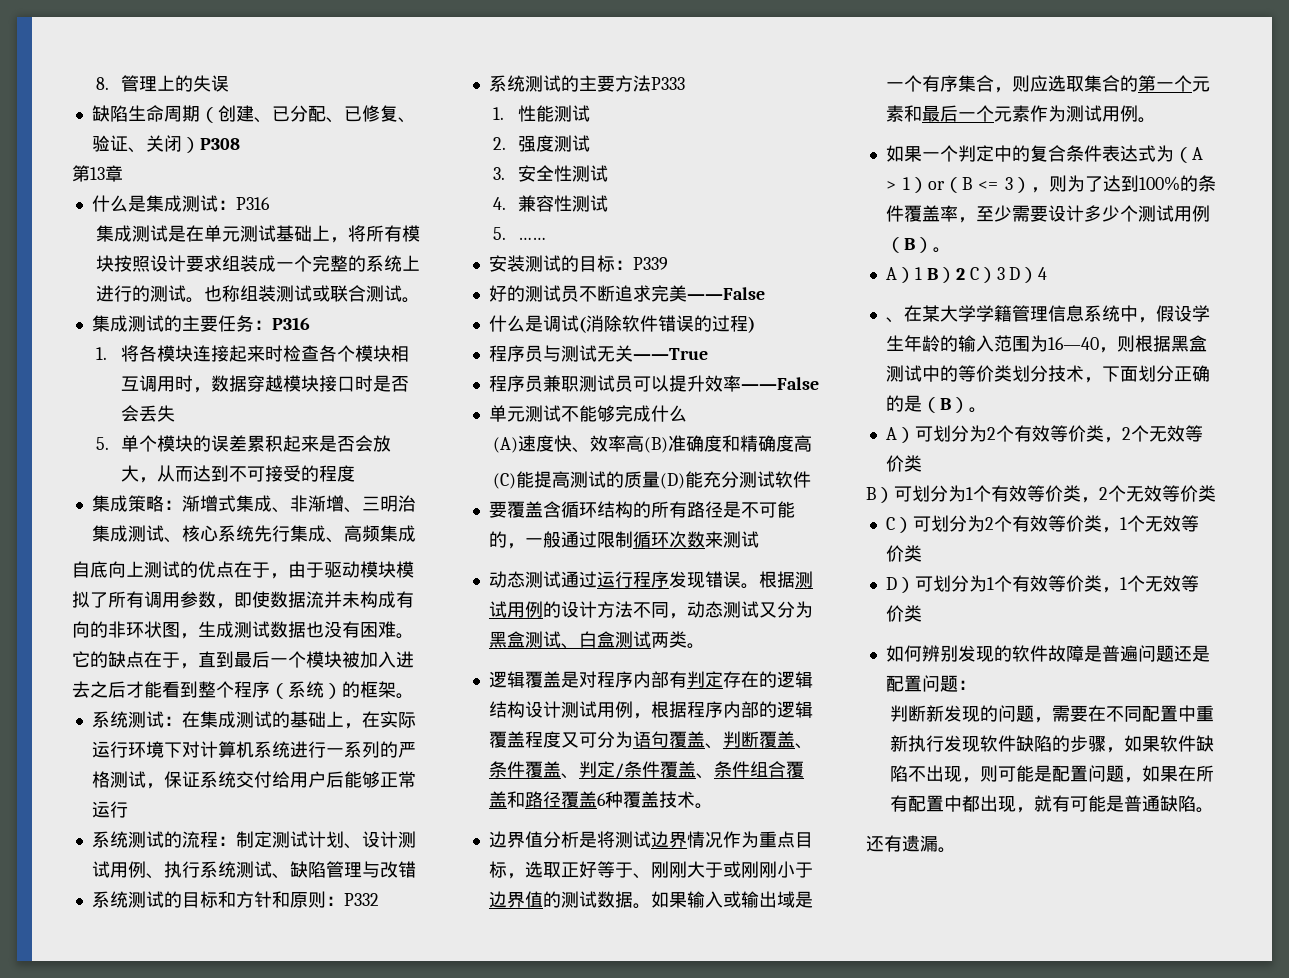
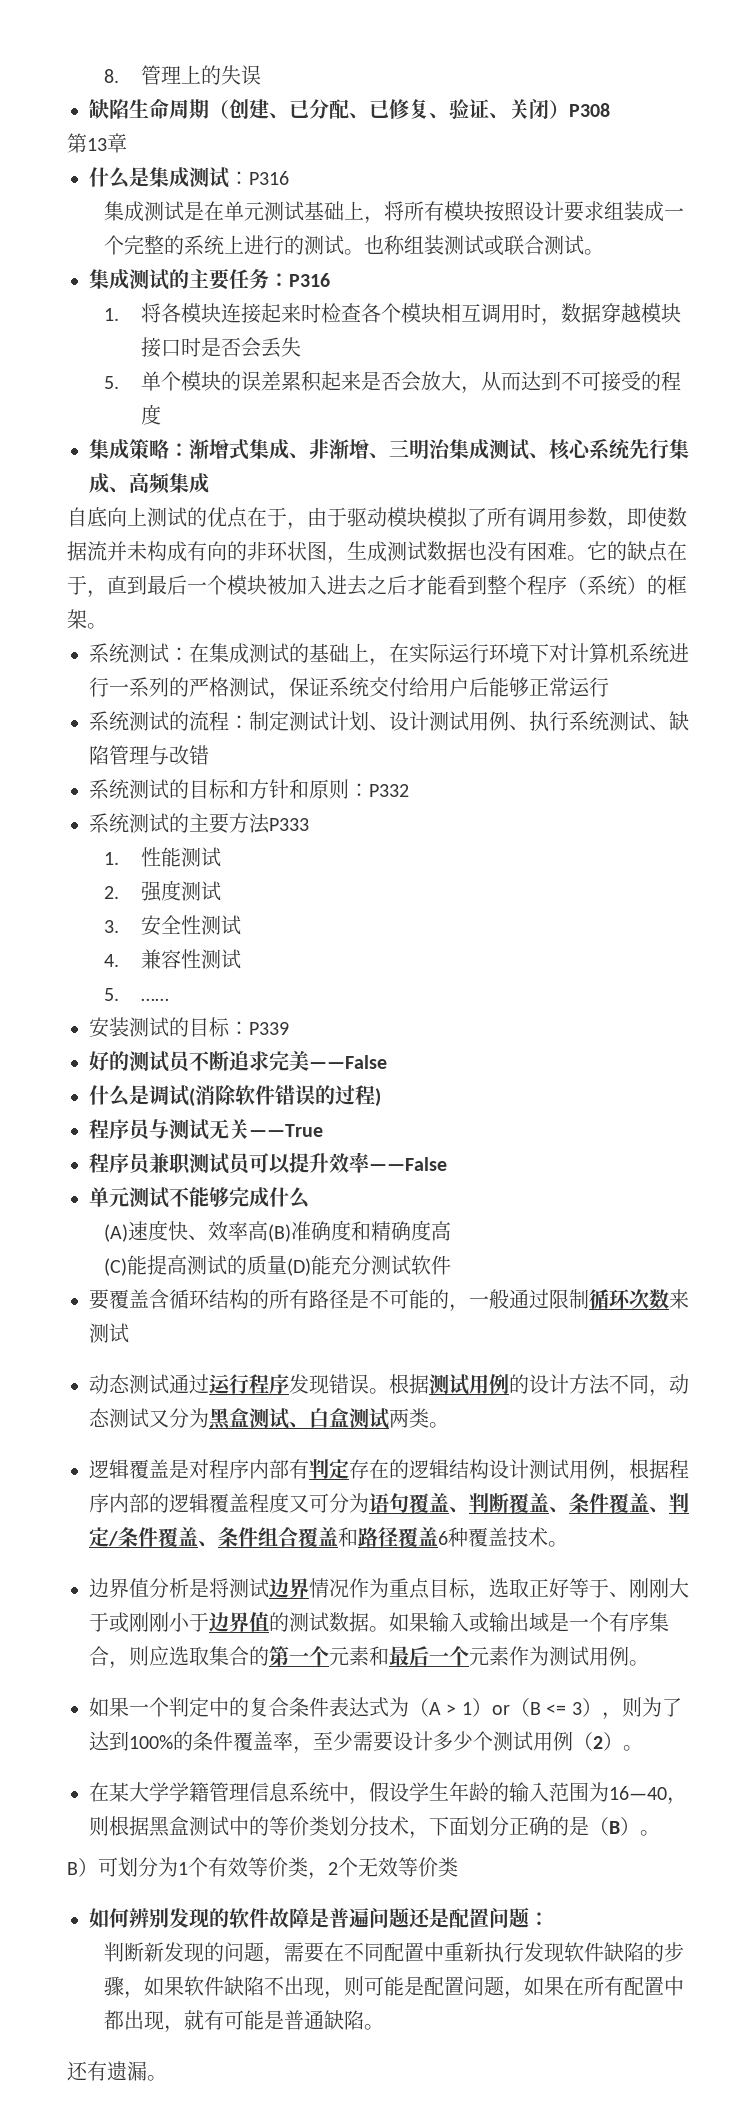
- 如果一个判定中的复合条件表达式为（A > 1）or（B <= 3），则为了达到100%的条件覆盖率，至少需要设计多少个测试用例（B）。
- A）1 B）2 C）3 D）4
- 、在某大学学籍管理信息系统中，假设学生年龄的输入范围为16—40，则根据黑盒测试中的等价类划分技术，下面划分正确的是（B）。
+ 如果一个判定中的复合条件表达式为（A > 1）or（B <= 3），则为了达到100%的条件覆盖率，至少需要设计多少个测试用例（2）。
+ 在某大学学籍管理信息系统中，假设学生年龄的输入范围为16—40，则根据黑盒测试中的等价类划分技术，下面划分正确的是（B）。
- A）可划分为2个有效等价类，2个无效等价类
- C）可划分为2个有效等价类，1个无效等价类
- D）可划分为1个有效等价类，1个无效等价类

